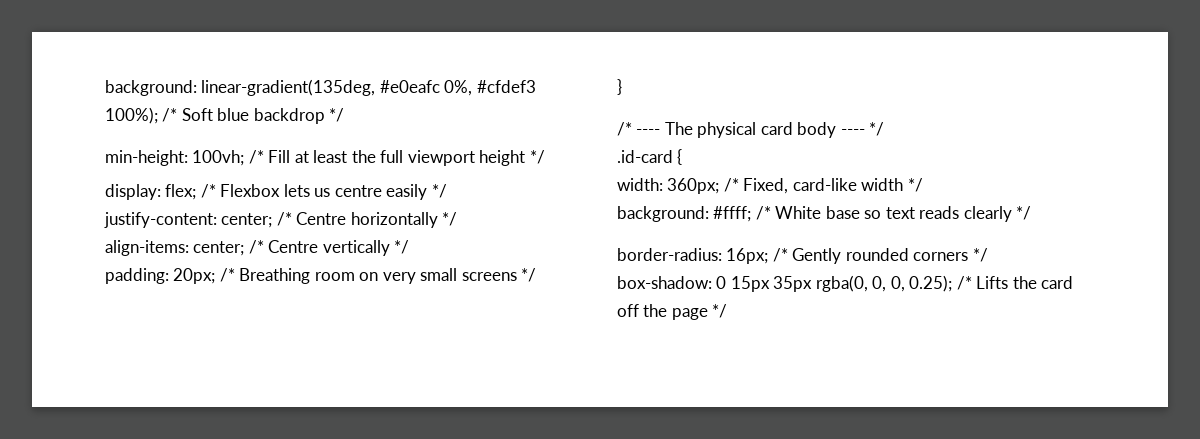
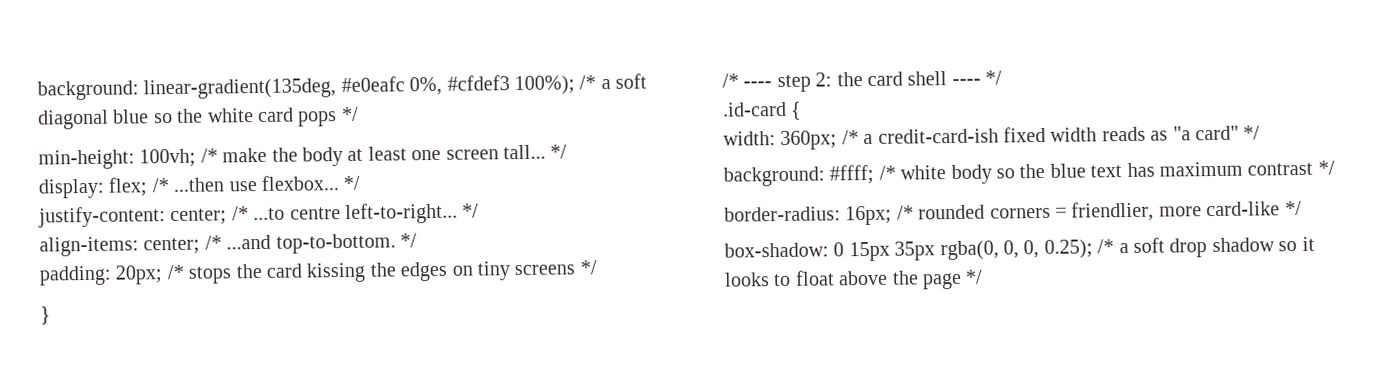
- background: linear-gradient(135deg, #e0eafc 0%, #cfdef3 100%); /* Soft blue backdrop */
- min-height: 100vh; /* Fill at least the full viewport height */
+ background: linear-gradient(135deg, #e0eafc 0%, #cfdef3 100%); /* a soft diagonal blue so the white card pops */
+ min-height: 100vh; /* make the body at least one screen tall... */
- display: flex; /* Flexbox lets us centre easily */
+ display: flex; /* ...then use flexbox... */
- justify-content: center; /* Centre horizontally */
+ justify-content: center; /* ...to centre left-to-right... */
- align-items: center; /* Centre vertically */
+ align-items: center; /* ...and top-to-bottom. */
- padding: 20px; /* Breathing room on very small screens */
+ padding: 20px; /* stops the card kissing the edges on tiny screens */
- /* ---- The physical card body ---- */
+ /* ---- step 2: the card shell ---- */
- width: 360px; /* Fixed, card-like width */
- background: #ffff; /* White base so text reads clearly */
+ width: 360px; /* a credit-card-ish fixed width reads as "a card" */
+ background: #ffff; /* white body so the blue text has maximum contrast */
- border-radius: 16px; /* Gently rounded corners */
+ border-radius: 16px; /* rounded corners = friendlier, more card-like */
- box-shadow: 0 15px 35px rgba(0, 0, 0, 0.25); /* Lifts the card off the page */
+ box-shadow: 0 15px 35px rgba(0, 0, 0, 0.25); /* a soft drop shadow so it looks to float above the page */

